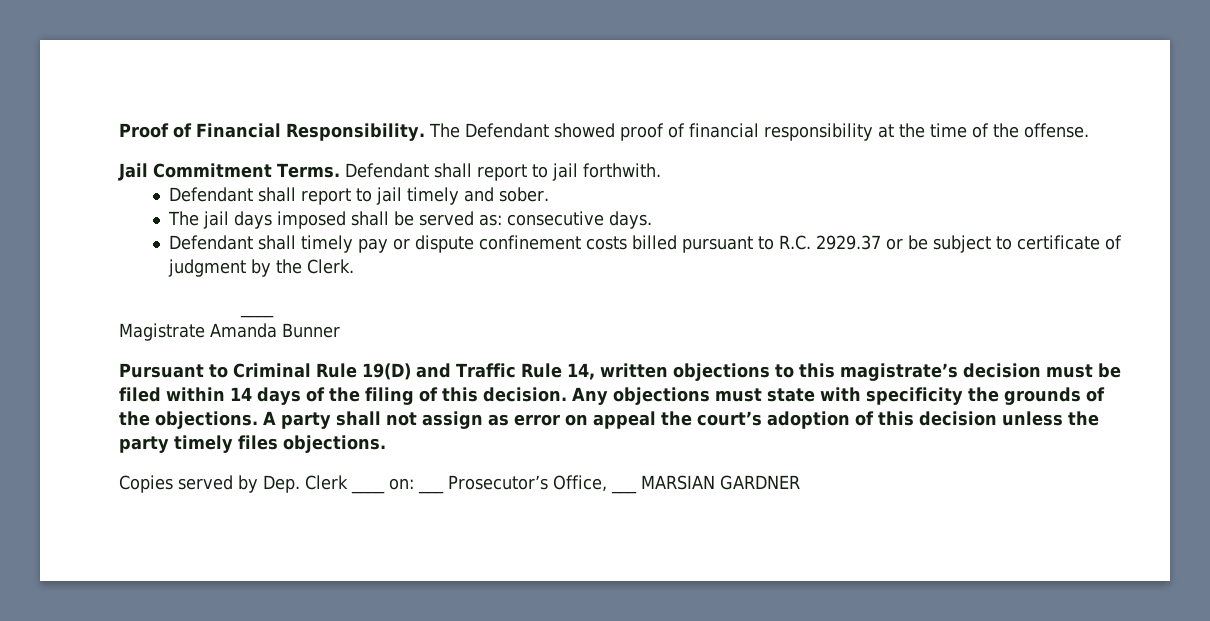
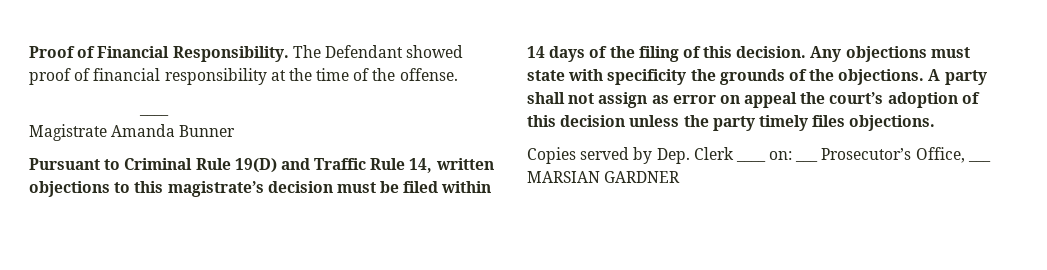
- Jail Commitment Terms. Defendant shall report to jail forthwith.
- Defendant shall report to jail timely and sober.
- The jail days imposed shall be served as: consecutive days.
- Defendant shall timely pay or dispute confinement costs billed pursuant to R.C. 2929.37 or be subject to certificate of judgment by the Clerk.

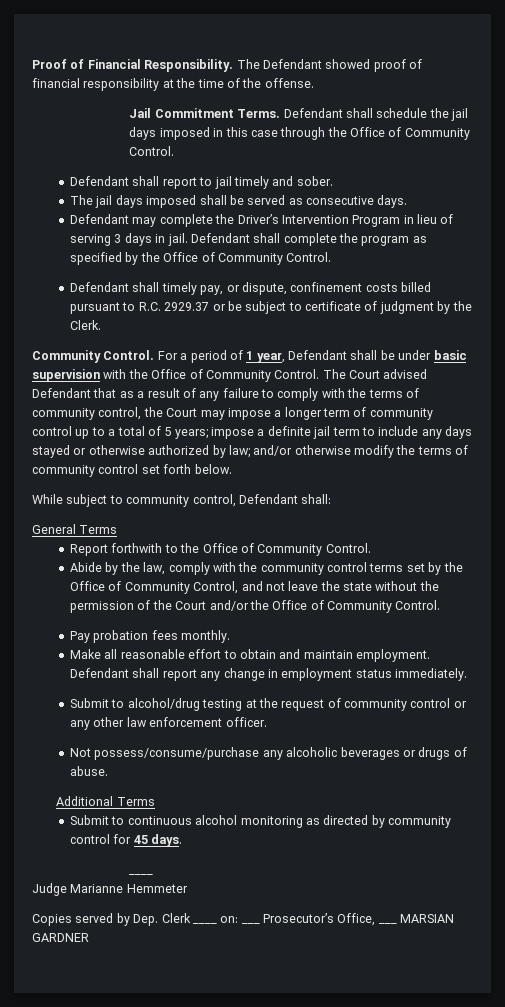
  The Defendant showed proof of financial responsibility at the time of the offense.
+ Jail Commitment Terms. Defendant shall schedule the jail days imposed in this case through the Office of Community Control.
+ Defendant shall report to jail timely and sober.
+ The jail days imposed shall be served as consecutive days.
+ Defendant may complete the Driver’s Intervention Program in lieu of serving 3 days in jail. Defendant shall complete the program as specified by the Office of Community Control.
+ Defendant shall timely pay, or dispute, confinement costs billed pursuant to R.C. 2929.37 or be subject to certificate of judgment by the Clerk.
+ Community Control. For a period of 1 year, Defendant shall be under basic supervision with the Office of Community Control. The Court advised Defendant that as a result of any failure to comply with the terms of community control, the Court may impose a longer term of community control up to a total of 5 years; impose a definite jail term to include any days stayed or otherwise authorized by law; and/or otherwise modify the terms of community control set forth below.
+ While subject to community control, Defendant shall:
+ General Terms
+ Report forthwith to the Office of Community Control.
+ Abide by the law, comply with the community control terms set by the Office of Community Control, and not leave the state without the permission of the Court and/or the Office of Community Control.
+ Pay probation fees monthly.
+ Make all reasonable effort to obtain and maintain employment. Defendant shall report any change in employment status immediately.
+ Submit to alcohol/drug testing at the request of community control or any other law enforcement officer.
+ Not possess/consume/purchase any alcoholic beverages or drugs of abuse.
+ Additional Terms
+ Submit to continuous alcohol monitoring as directed by community control for 45 days.
  ____
- Magistrate Amanda Bunner
- Pursuant to Criminal Rule 19(D) and Traffic Rule 14, written objections to this magistrate’s decision must be filed within 14 days of the filing of this decision. Any objections must state with specificity the grounds of the objections. A party shall not assign as error on appeal the court’s adoption of this decision unless the party timely files objections.
+ Judge Marianne Hemmeter

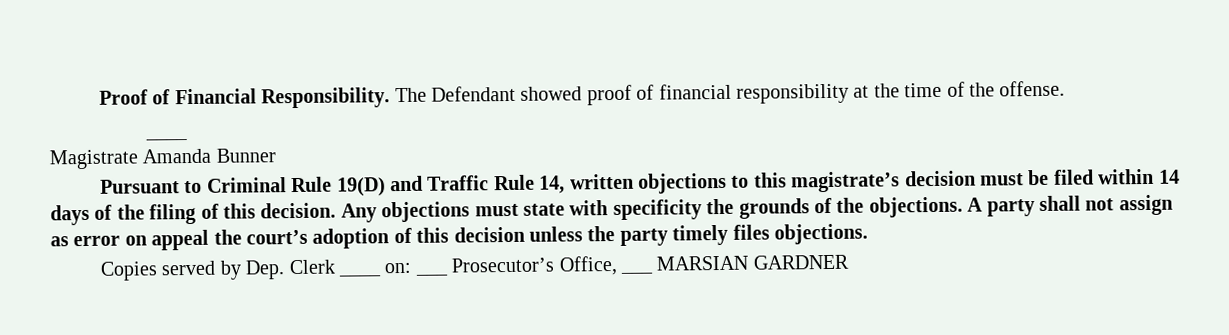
  The Defendant showed proof of financial responsibility at the time of the offense.
- Jail Commitment Terms. Defendant shall schedule the jail days imposed in this case through the Office of Community Control.
- Defendant shall report to jail timely and sober.
- The jail days imposed shall be served as consecutive days.
- Defendant may complete the Driver’s Intervention Program in lieu of serving 3 days in jail. Defendant shall complete the program as specified by the Office of Community Control.
- Defendant shall timely pay, or dispute, confinement costs billed pursuant to R.C. 2929.37 or be subject to certificate of judgment by the Clerk.
- Community Control. For a period of 1 year, Defendant shall be under basic supervision with the Office of Community Control. The Court advised Defendant that as a result of any failure to comply with the terms of community control, the Court may impose a longer term of community control up to a total of 5 years; impose a definite jail term to include any days stayed or otherwise authorized by law; and/or otherwise modify the terms of community control set forth below.
- While subject to community control, Defendant shall:
- General Terms
- Report forthwith to the Office of Community Control.
- Abide by the law, comply with the community control terms set by the Office of Community Control, and not leave the state without the permission of the Court and/or the Office of Community Control.
- Pay probation fees monthly.
- Make all reasonable effort to obtain and maintain employment. Defendant shall report any change in employment status immediately.
- Submit to alcohol/drug testing at the request of community control or any other law enforcement officer.
- Not possess/consume/purchase any alcoholic beverages or drugs of abuse.
- Additional Terms
- Submit to continuous alcohol monitoring as directed by community control for 45 days.
  ____
- Judge Marianne Hemmeter
+ Magistrate Amanda Bunner
+ Pursuant to Criminal Rule 19(D) and Traffic Rule 14, written objections to this magistrate’s decision must be filed within 14 days of the filing of this decision. Any objections must state with specificity the grounds of the objections. A party shall not assign as error on appeal the court’s adoption of this decision unless the party timely files objections.

